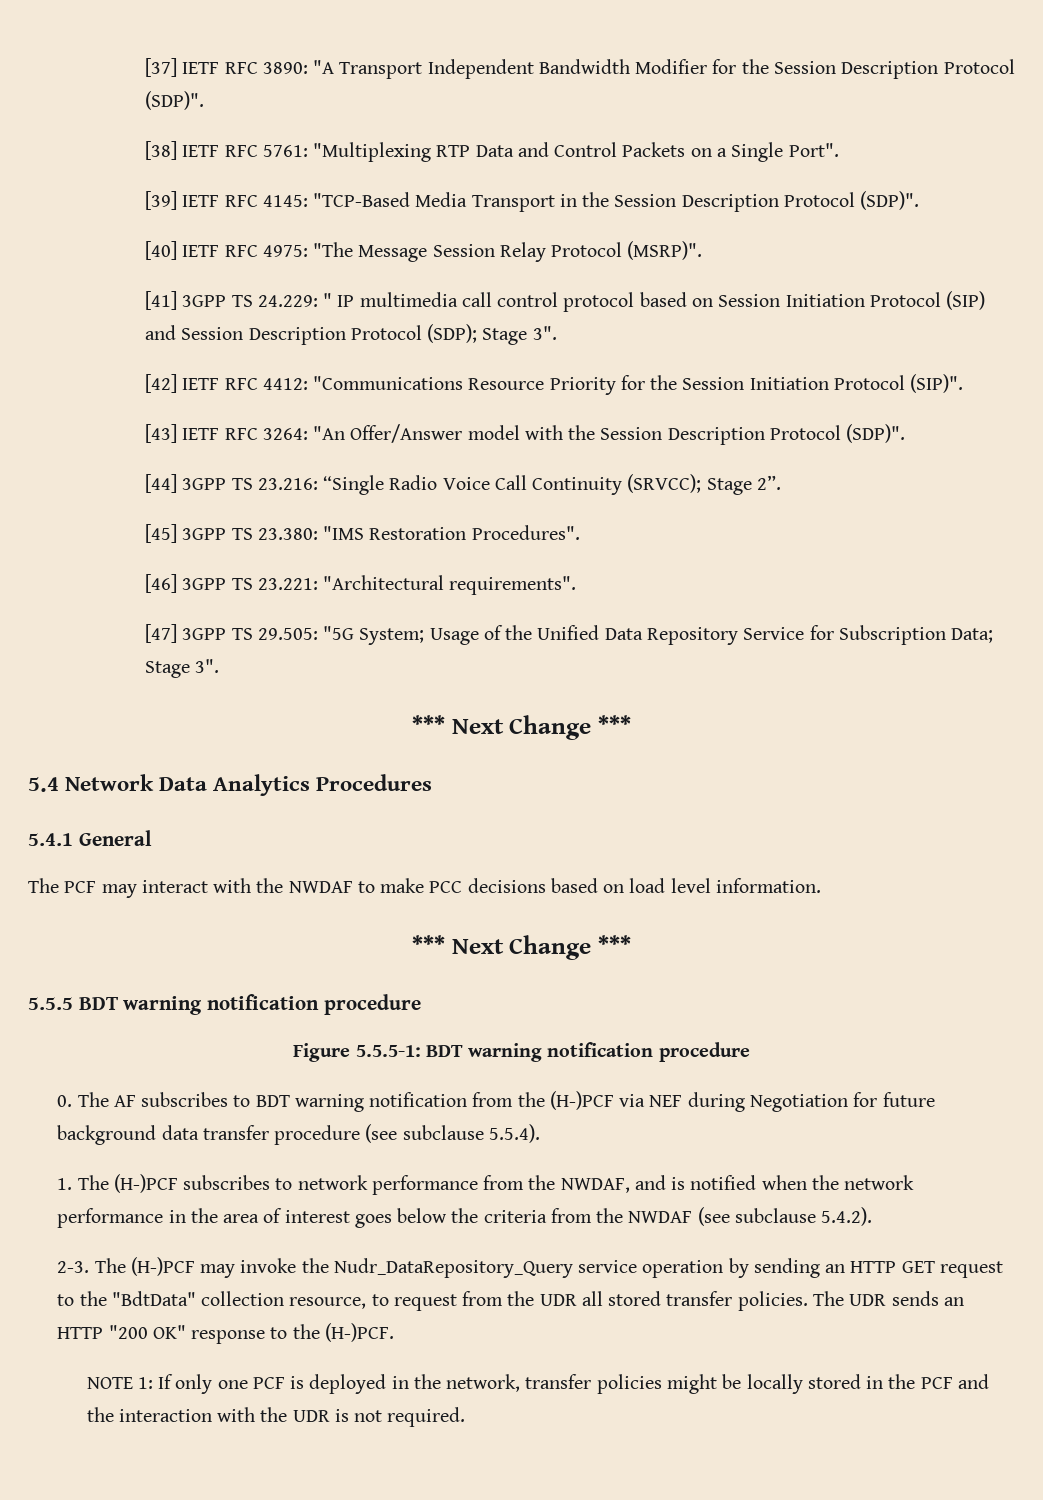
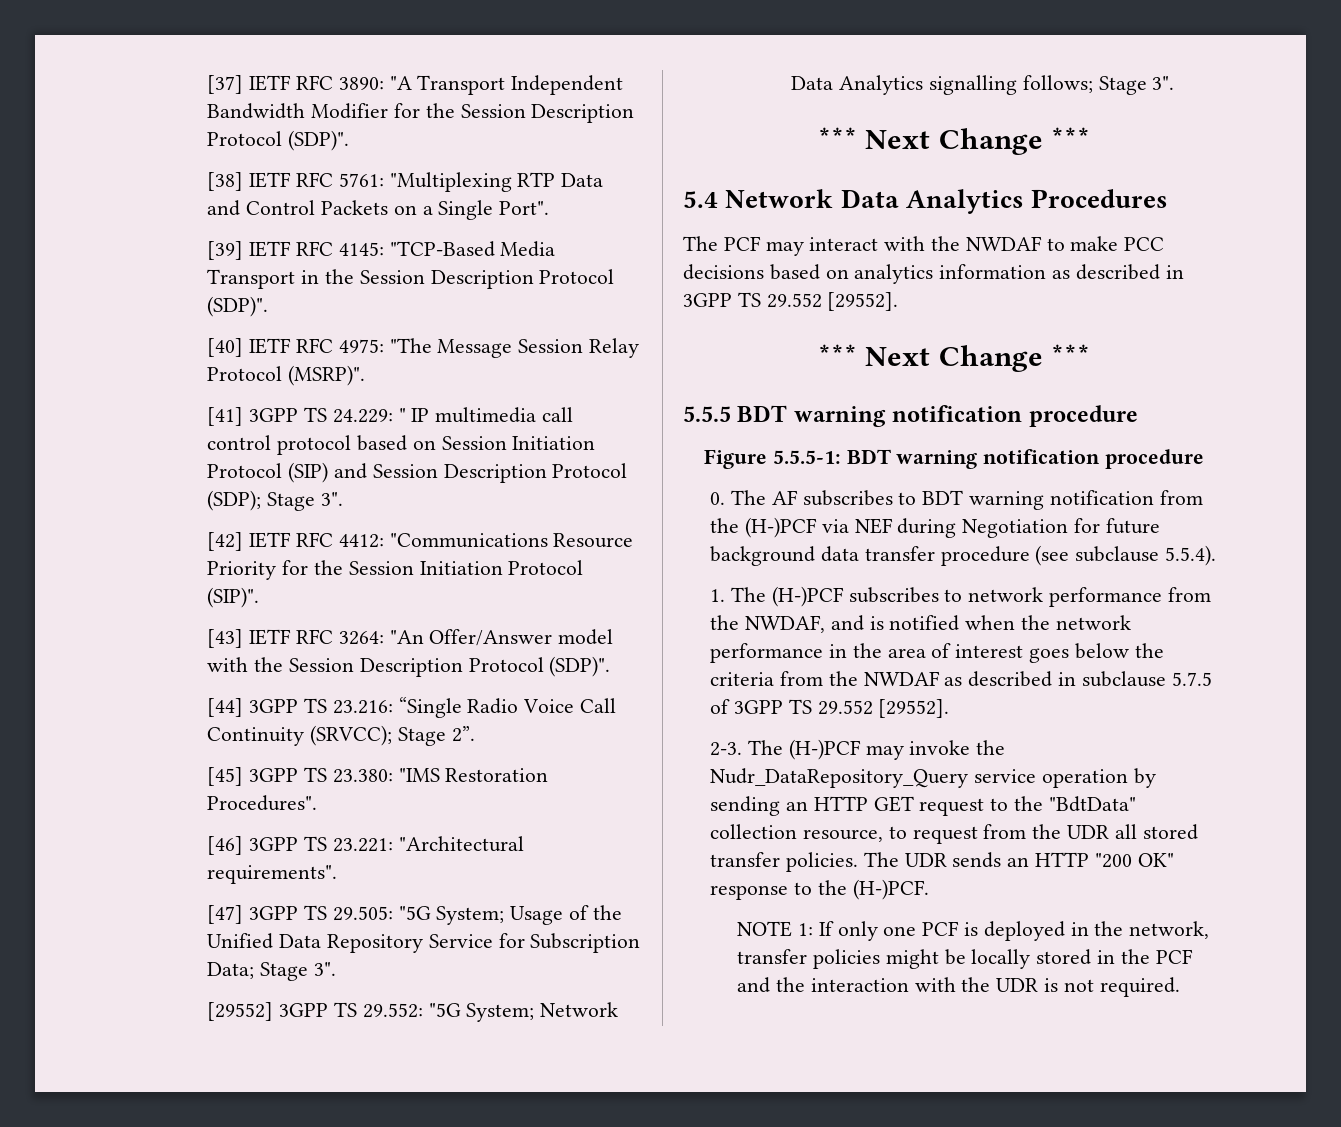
+ [29552] 3GPP TS 29.552: "5G System; Network Data Analytics signalling follows; Stage 3".
- 5.4.1 General
- The PCF may interact with the NWDAF to make PCC decisions based on load level information.
+ The PCF may interact with the NWDAF to make PCC decisions based on analytics information as described in 3GPP TS 29.552 [29552].
- 1. The (H-)PCF subscribes to network performance from the NWDAF, and is notified when the network performance in the area of interest goes below the criteria from the NWDAF (see subclause 5.4.2).
+ 1. The (H-)PCF subscribes to network performance from the NWDAF, and is notified when the network performance in the area of interest goes below the criteria from the NWDAF as described in subclause 5.7.5 of 3GPP TS 29.552 [29552].

